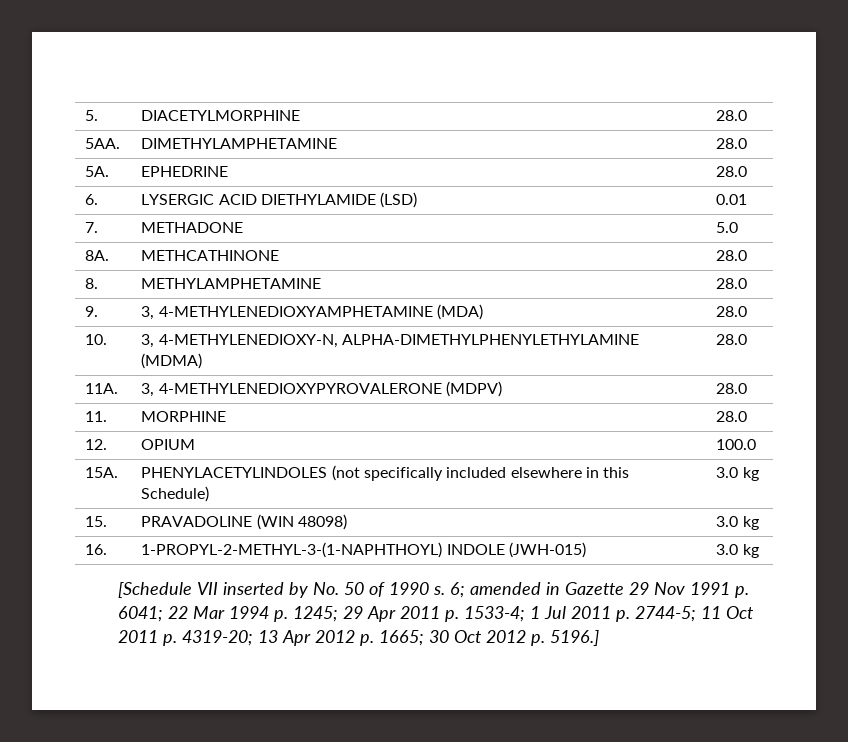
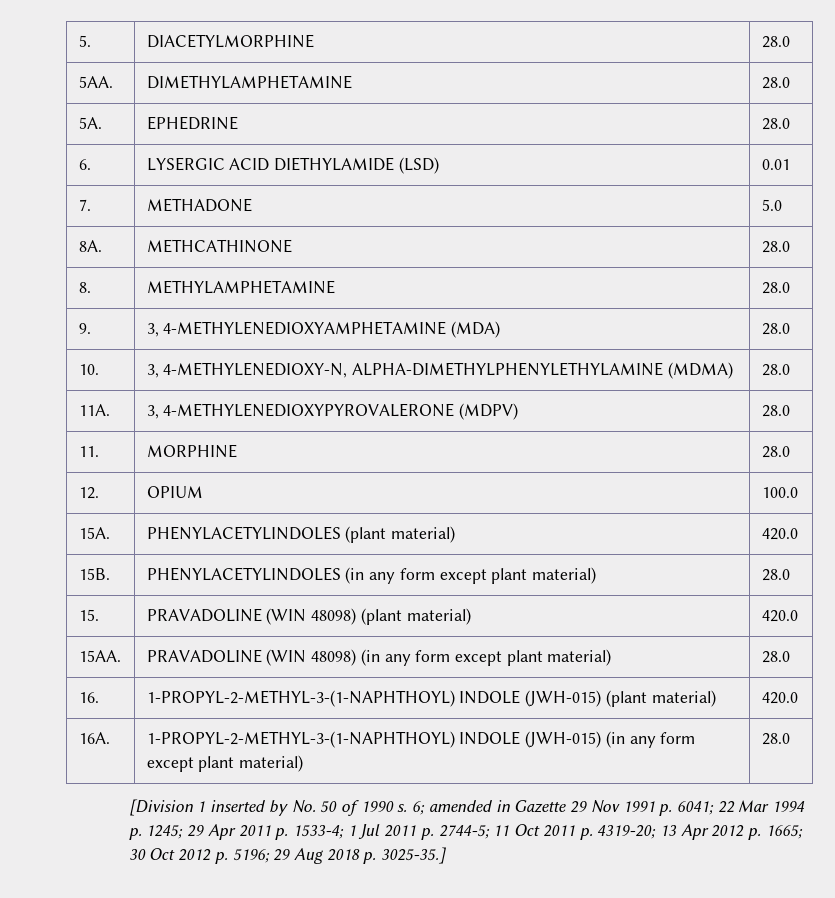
- 15A. | PHENYLACETYLINDOLES (not specifically included elsewhere in this Schedule) | 3.0 kg
- 15. | PRAVADOLINE (WIN 48098) | 3.0 kg
- 16. | 1-PROPYL-2-METHYL-3-(1-NAPHTHOYL) INDOLE (JWH-015) | 3.0 kg
- [Schedule VII inserted by No. 50 of 1990 s.
+ 15A. | PHENYLACETYLINDOLES (plant material) | 420.0
+ 15B. | PHENYLACETYLINDOLES (in any form except plant material) | 28.0
+ 15. | PRAVADOLINE (WIN 48098) (plant material) | 420.0
+ 15AA. | PRAVADOLINE (WIN 48098) (in any form except plant material) | 28.0
+ 16. | 1-PROPYL-2-METHYL-3-(1-NAPHTHOYL) INDOLE (JWH-015) (plant material) | 420.0
+ 16A. | 1-PROPYL-2-METHYL-3-(1-NAPHTHOYL) INDOLE (JWH-015) (in any form except plant material) | 28.0
+ [Division 1 inserted by No. 50 of 1990 s.
- 6; amended in Gazette 29 Nov 1991 p. 6041; 22 Mar 1994 p. 1245; 29 Apr 2011 p. 1533-4; 1 Jul 2011 p. 2744-5; 11 Oct 2011 p. 4319-20; 13 Apr 2012 p. 1665; 30 Oct 2012 p. 5196.]
+ 6; amended in Gazette 29 Nov 1991 p. 6041; 22 Mar 1994 p. 1245; 29 Apr 2011 p. 1533-4; 1 Jul 2011 p. 2744-5; 11 Oct 2011 p. 4319-20; 13 Apr 2012 p. 1665; 30 Oct 2012 p. 5196; 29 Aug 2018 p. 3025-35.]

